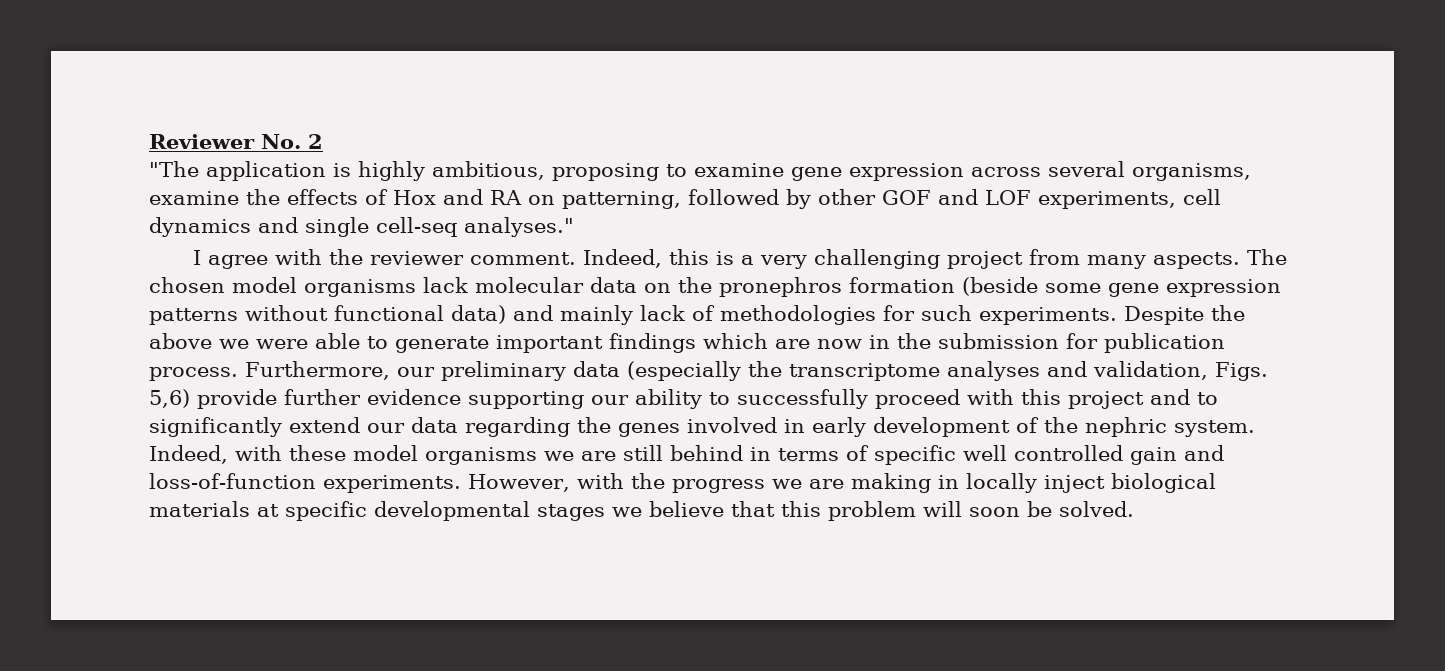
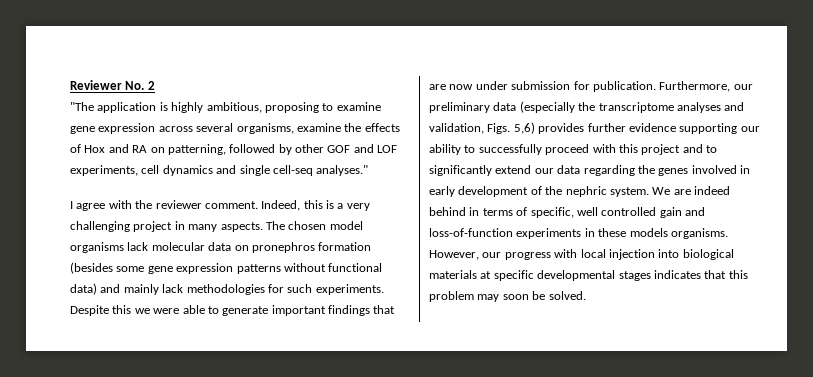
- Indeed, this is a very challenging project from many aspects.
+ Indeed, this is a very challenging project in many aspects.
- The chosen model organisms lack molecular data on the pronephros formation (beside some gene expression patterns without functional data) and mainly lack of methodologies for such experiments.
+ The chosen model organisms lack molecular data on pronephros formation (besides some gene expression patterns without functional data) and mainly lack methodologies for such experiments.
- Despite the above we were able to generate important findings which are now in the submission for publication process.
+ Despite this we were able to generate important findings that are now under submission for publication.
- Furthermore, our preliminary data (especially the transcriptome analyses and validation, Figs. 5,6) provide further evidence supporting our ability to successfully proceed with this project and to significantly extend our data regarding the genes involved in early development of the nephric system.
+ Furthermore, our preliminary data (especially the transcriptome analyses and validation, Figs. 5,6) provides further evidence supporting our ability to successfully proceed with this project and to significantly extend our data regarding the genes involved in early development of the nephric system.
- Indeed, with these model organisms we are still behind in terms of specific well controlled gain and loss-of-function experiments. However, with the progress we are making in locally inject biological materials at specific developmental stages we believe that this problem will soon be solved.
+ We are indeed behind in terms of specific, well controlled gain and loss-of-function experiments in these models organisms. However, our progress with local injection into biological materials at specific developmental stages indicates that this problem may soon be solved.

